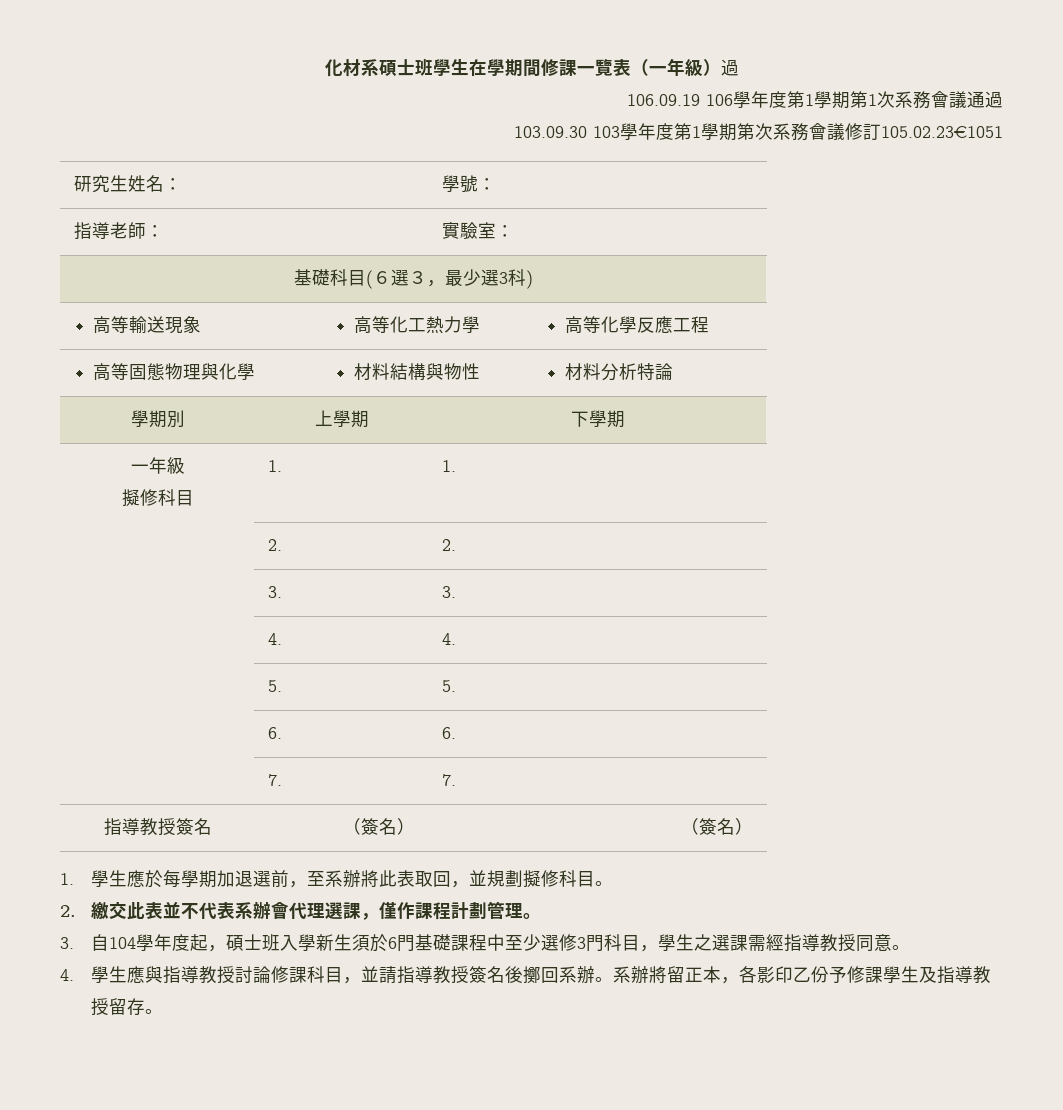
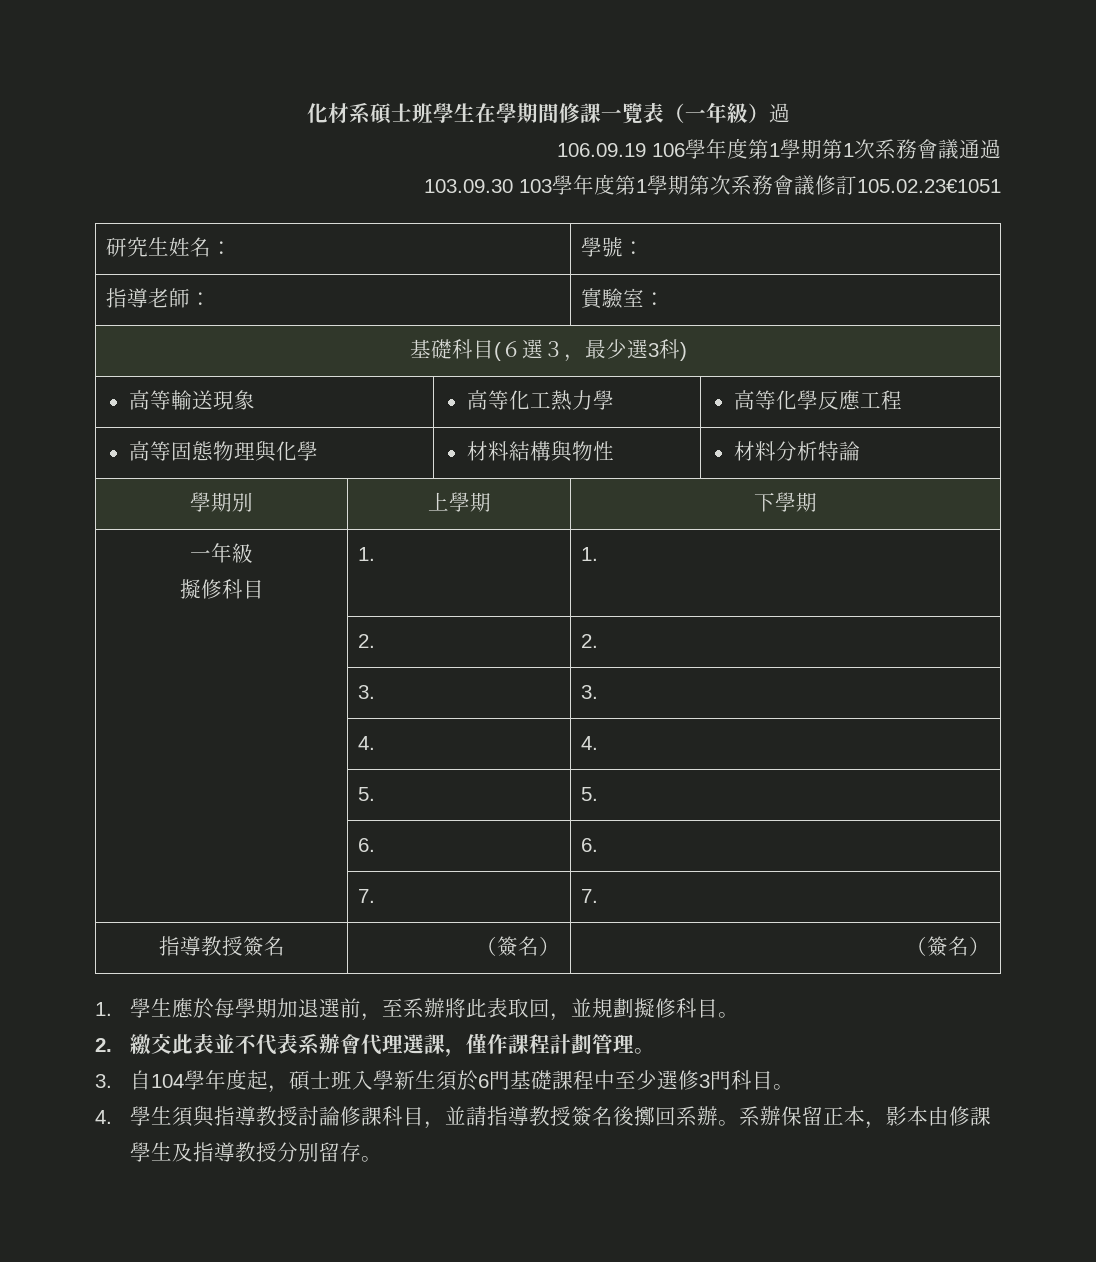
- 3.自104學年度起，碩士班入學新生須於6門基礎課程中至少選修3門科目，學生之選課需經指導教授同意。
+ 3.自104學年度起，碩士班入學新生須於6門基礎課程中至少選修3門科目。
- 4.學生應與指導教授討論修課科目，並請指導教授簽名後擲回系辦。
+ 4.學生須與指導教授討論修課科目，並請指導教授簽名後擲回系辦。
- 系辦將留正本，各影印乙份予修課學生及指導教授留存。
+ 系辦保留正本，影本由修課學生及指導教授分別留存。

